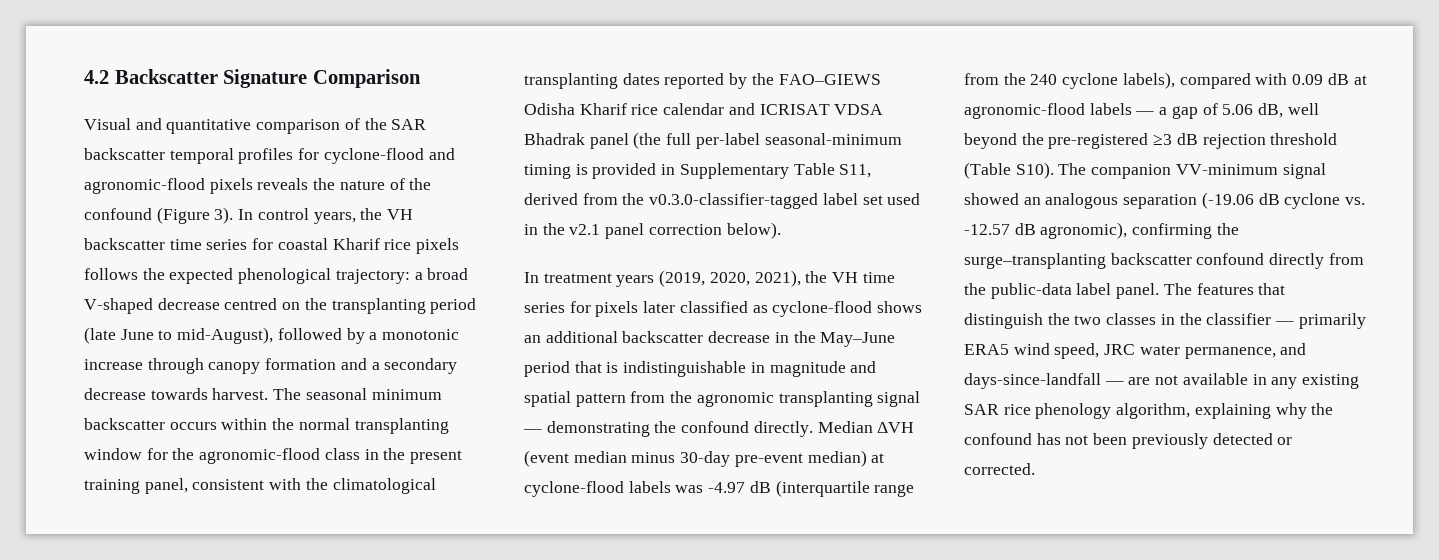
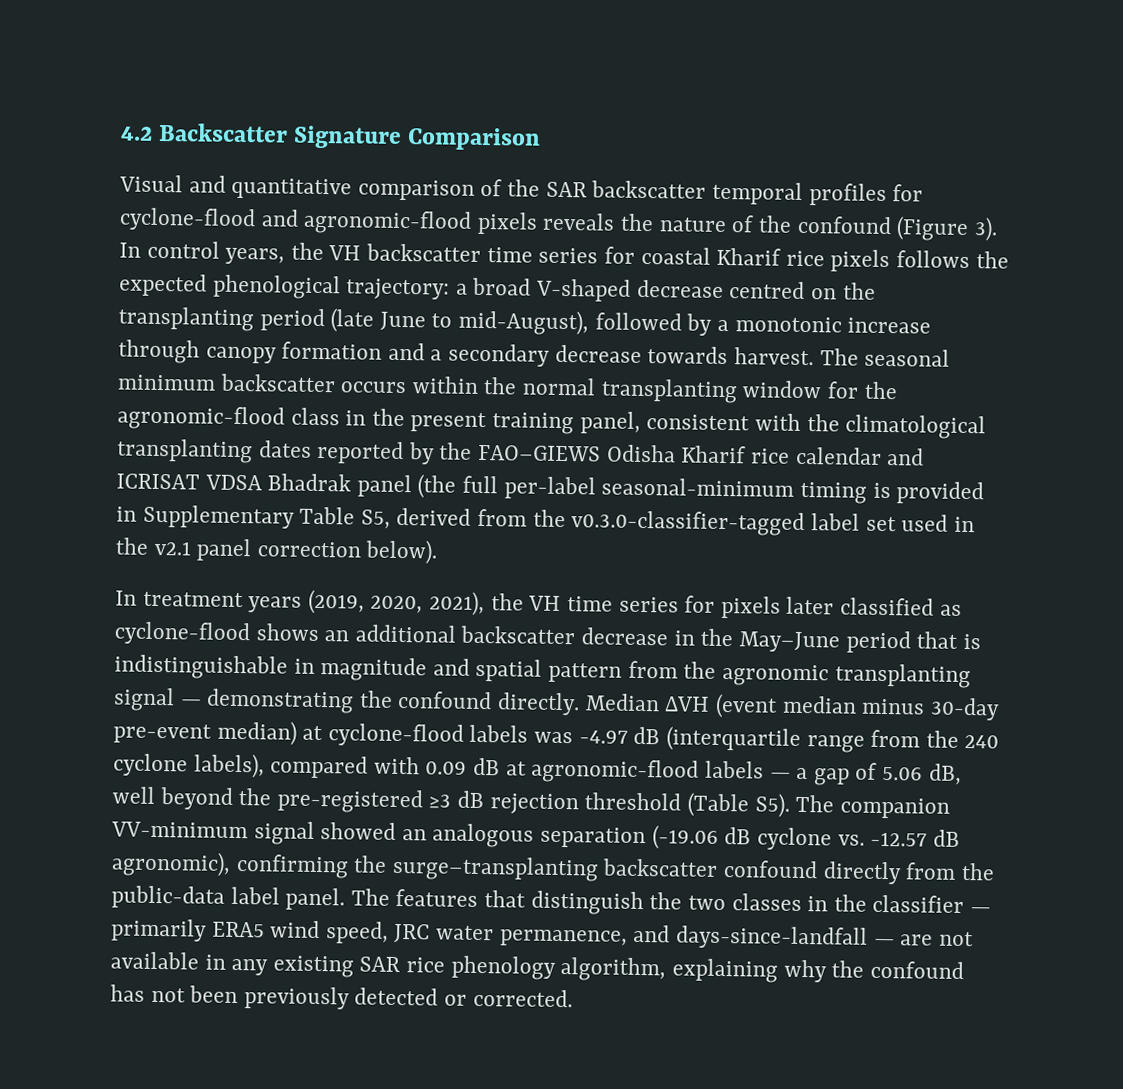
- The seasonal minimum backscatter occurs within the normal transplanting window for the agronomic-flood class in the present training panel, consistent with the climatological transplanting dates reported by the FAO–GIEWS Odisha Kharif rice calendar and ICRISAT VDSA Bhadrak panel (the full per-label seasonal-minimum timing is provided in Supplementary Table S11, derived from the v0.3.0-classifier-tagged label set used in the v2.1 panel correction below).
+ The seasonal minimum backscatter occurs within the normal transplanting window for the agronomic-flood class in the present training panel, consistent with the climatological transplanting dates reported by the FAO–GIEWS Odisha Kharif rice calendar and ICRISAT VDSA Bhadrak panel (the full per-label seasonal-minimum timing is provided in Supplementary Table S5, derived from the v0.3.0-classifier-tagged label set used in the v2.1 panel correction below).
- Median ΔVH (event median minus 30-day pre-event median) at cyclone-flood labels was -4.97 dB (interquartile range from the 240 cyclone labels), compared with 0.09 dB at agronomic-flood labels — a gap of 5.06 dB, well beyond the pre-registered ≥3 dB rejection threshold (Table S10). The companion VV-minimum signal showed an analogous separation (-19.06 dB cyclone vs. -12.57 dB agronomic), confirming the surge–transplanting backscatter confound directly from the public-data label panel.
+ Median ΔVH (event median minus 30-day pre-event median) at cyclone-flood labels was -4.97 dB (interquartile range from the 240 cyclone labels), compared with 0.09 dB at agronomic-flood labels — a gap of 5.06 dB, well beyond the pre-registered ≥3 dB rejection threshold (Table S5). The companion VV-minimum signal showed an analogous separation (-19.06 dB cyclone vs. -12.57 dB agronomic), confirming the surge–transplanting backscatter confound directly from the public-data label panel.

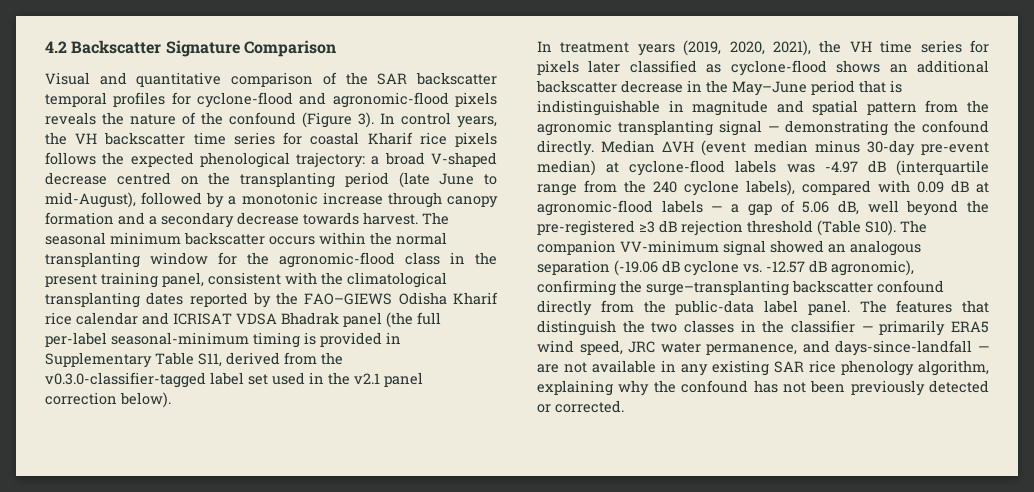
- The seasonal minimum backscatter occurs within the normal transplanting window for the agronomic-flood class in the present training panel, consistent with the climatological transplanting dates reported by the FAO–GIEWS Odisha Kharif rice calendar and ICRISAT VDSA Bhadrak panel (the full per-label seasonal-minimum timing is provided in Supplementary Table S5, derived from the v0.3.0-classifier-tagged label set used in the v2.1 panel correction below).
+ The seasonal minimum backscatter occurs within the normal transplanting window for the agronomic-flood class in the present training panel, consistent with the climatological transplanting dates reported by the FAO–GIEWS Odisha Kharif rice calendar and ICRISAT VDSA Bhadrak panel (the full per-label seasonal-minimum timing is provided in Supplementary Table S11, derived from the v0.3.0-classifier-tagged label set used in the v2.1 panel correction below).
- Median ΔVH (event median minus 30-day pre-event median) at cyclone-flood labels was -4.97 dB (interquartile range from the 240 cyclone labels), compared with 0.09 dB at agronomic-flood labels — a gap of 5.06 dB, well beyond the pre-registered ≥3 dB rejection threshold (Table S5). The companion VV-minimum signal showed an analogous separation (-19.06 dB cyclone vs. -12.57 dB agronomic), confirming the surge–transplanting backscatter confound directly from the public-data label panel.
+ Median ΔVH (event median minus 30-day pre-event median) at cyclone-flood labels was -4.97 dB (interquartile range from the 240 cyclone labels), compared with 0.09 dB at agronomic-flood labels — a gap of 5.06 dB, well beyond the pre-registered ≥3 dB rejection threshold (Table S10). The companion VV-minimum signal showed an analogous separation (-19.06 dB cyclone vs. -12.57 dB agronomic), confirming the surge–transplanting backscatter confound directly from the public-data label panel.

